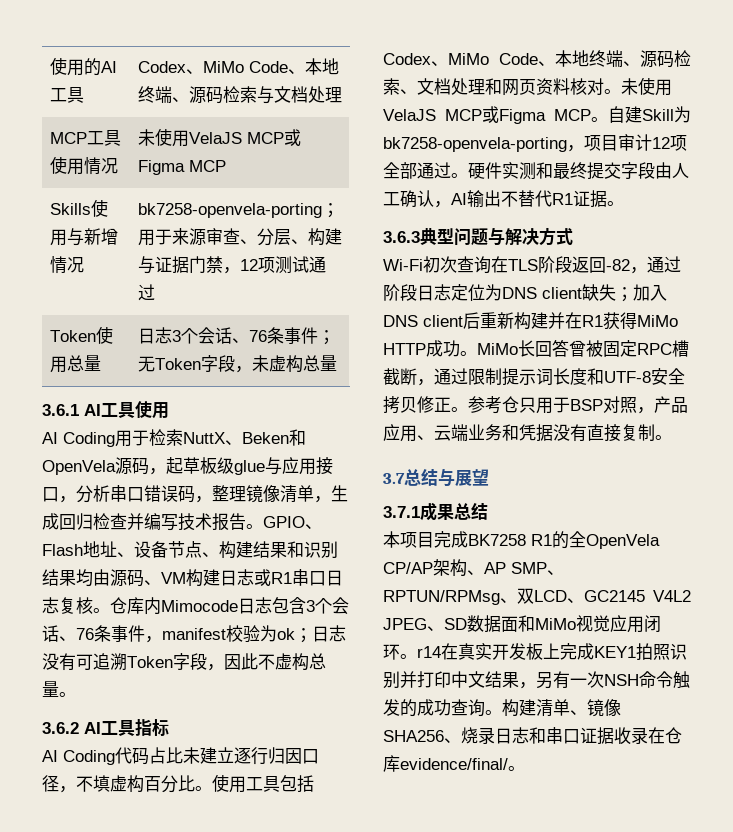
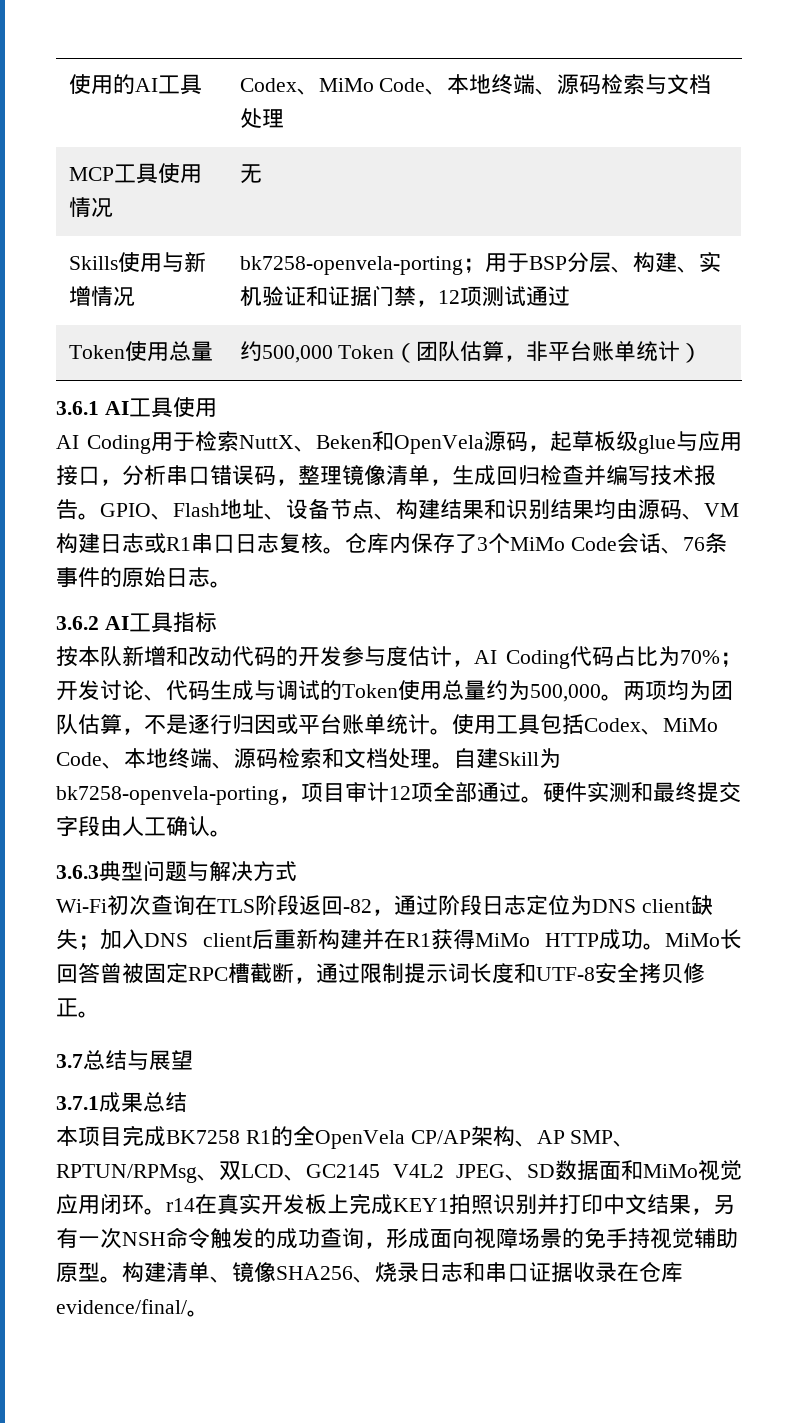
- MCP工具使用情况 | 未使用VelaJS MCP或Figma MCP
+ MCP工具使用情况 | 无
- Skills使用与新增情况 | bk7258-openvela-porting；用于来源审查、分层、构建与证据门禁，12项测试通过
+ Skills使用与新增情况 | bk7258-openvela-porting；用于BSP分层、构建、实机验证和证据门禁，12项测试通过
- Token使用总量 | 日志3个会话、76条事件；无Token字段，未虚构总量
+ Token使用总量 | 约500,000 Token（团队估算，非平台账单统计）
- 仓库内Mimocode日志包含3个会话、76条事件，manifest校验为ok；日志没有可追溯Token字段，因此不虚构总量。
+ 仓库内保存了3个MiMo Code会话、76条事件的原始日志。
- AI Coding代码占比未建立逐行归因口径，不填虚构百分比。
+ 按本队新增和改动代码的开发参与度估计，AI Coding代码占比为70%；开发讨论、代码生成与调试的Token使用总量约为500,000。两项均为团队估算，不是逐行归因或平台账单统计。
- 使用工具包括Codex、MiMo Code、本地终端、源码检索、文档处理和网页资料核对。未使用VelaJS MCP或Figma MCP。
+ 使用工具包括Codex、MiMo Code、本地终端、源码检索和文档处理。
- 硬件实测和最终提交字段由人工确认，AI输出不替代R1证据。
+ 硬件实测和最终提交字段由人工确认。
- 参考仓只用于BSP对照，产品应用、云端业务和凭据没有直接复制。
- 本项目完成BK7258 R1的全OpenVela CP/AP架构、AP SMP、RPTUN/RPMsg、双LCD、GC2145 V4L2 JPEG、SD数据面和MiMo视觉应用闭环。r14在真实开发板上完成KEY1拍照识别并打印中文结果，另有一次NSH命令触发的成功查询。
+ 本项目完成BK7258 R1的全OpenVela CP/AP架构、AP SMP、RPTUN/RPMsg、双LCD、GC2145 V4L2 JPEG、SD数据面和MiMo视觉应用闭环。r14在真实开发板上完成KEY1拍照识别并打印中文结果，另有一次NSH命令触发的成功查询，形成面向视障场景的免手持视觉辅助原型。

